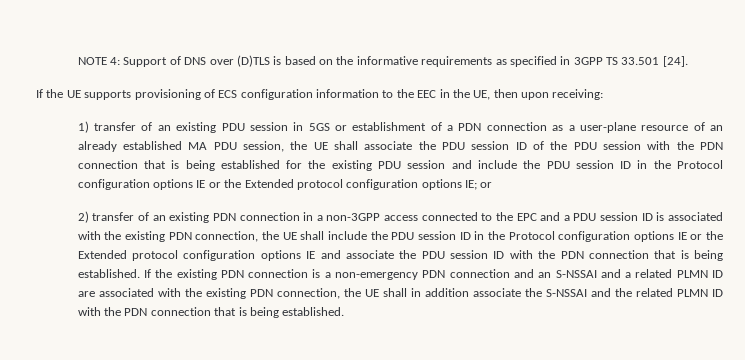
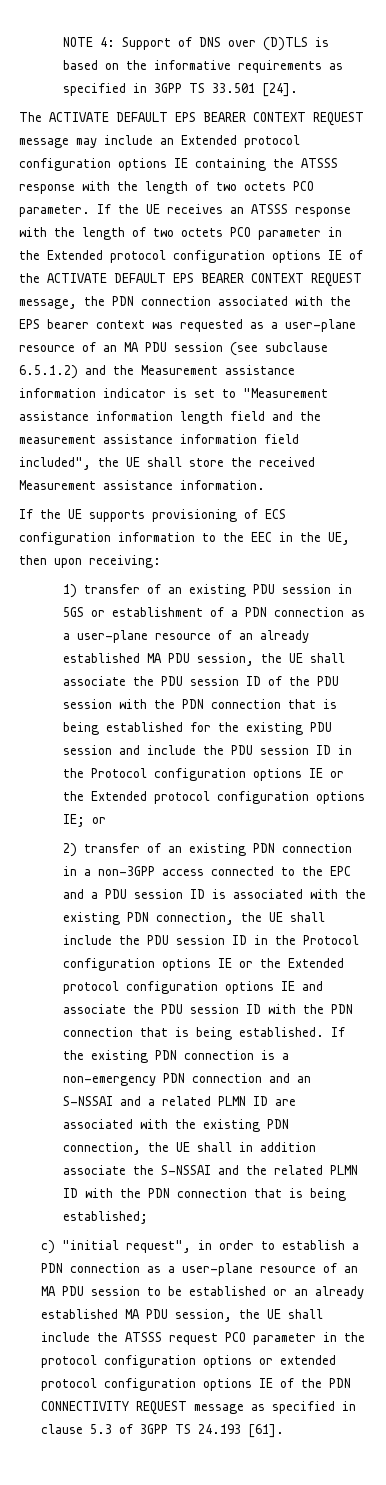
+ The ACTIVATE DEFAULT EPS BEARER CONTEXT REQUEST message may include an Extended protocol configuration options IE containing the ATSSS response with the length of two octets PCO parameter. If the UE receives an ATSSS response with the length of two octets PCO parameter in the Extended protocol configuration options IE of the ACTIVATE DEFAULT EPS BEARER CONTEXT REQUEST message, the PDN connection associated with the EPS bearer context was requested as a user-plane resource of an MA PDU session (see subclause 6.5.1.2) and the Measurement assistance information indicator is set to "Measurement assistance information length field and the measurement assistance information field included", the UE shall store the received Measurement assistance information.
- If the existing PDN connection is a non-emergency PDN connection and an S-NSSAI and a related PLMN ID are associated with the existing PDN connection, the UE shall in addition associate the S-NSSAI and the related PLMN ID with the PDN connection that is being established.
+ If the existing PDN connection is a non-emergency PDN connection and an S-NSSAI and a related PLMN ID are associated with the existing PDN connection, the UE shall in addition associate the S-NSSAI and the related PLMN ID with the PDN connection that is being established;
+ c) "initial request", in order to establish a PDN connection as a user-plane resource of an MA PDU session to be established or an already established MA PDU session, the UE shall include the ATSSS request PCO parameter in the protocol configuration options or extended protocol configuration options IE of the PDN CONNECTIVITY REQUEST message as specified in clause 5.3 of 3GPP TS 24.193 [61].

